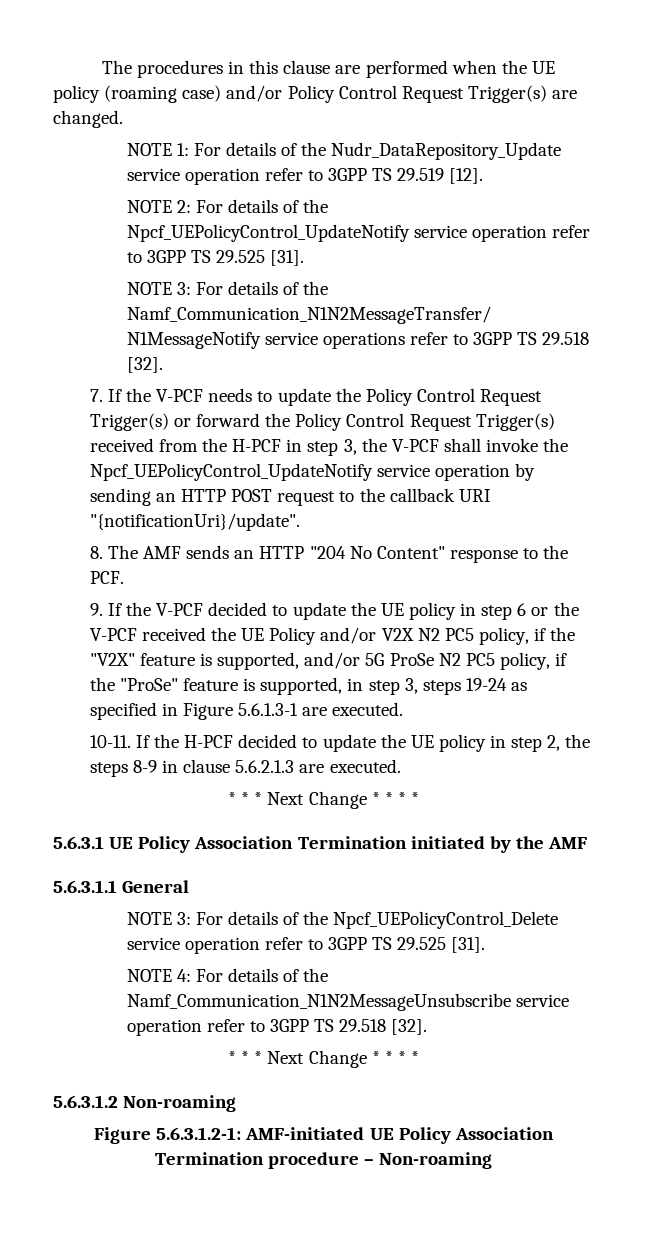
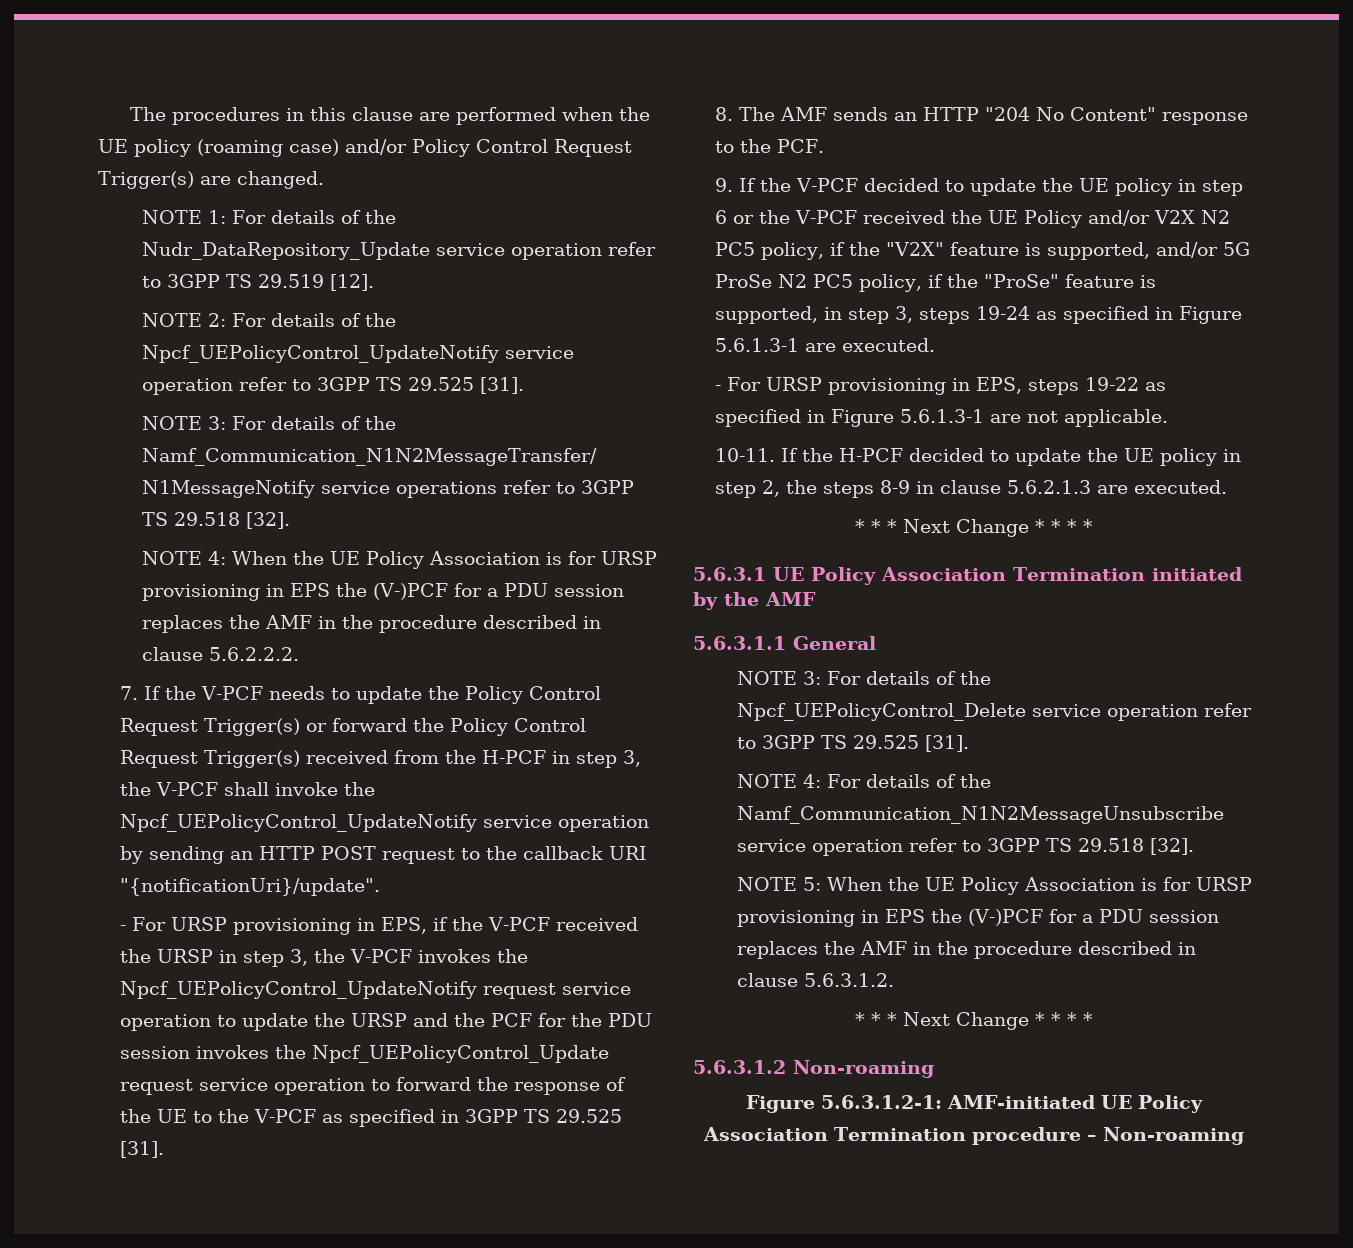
+ NOTE 4: When the UE Policy Association is for URSP provisioning in EPS the (V-)PCF for a PDU session replaces the AMF in the procedure described in clause 5.6.2.2.2.
+ - For URSP provisioning in EPS, if the V-PCF received the URSP in step 3, the V-PCF invokes the Npcf_UEPolicyControl_UpdateNotify request service operation to update the URSP and the PCF for the PDU session invokes the Npcf_UEPolicyControl_Update request service operation to forward the response of the UE to the V-PCF as specified in 3GPP TS 29.525 [31].
+ - For URSP provisioning in EPS, steps 19-22 as specified in Figure 5.6.1.3-1 are not applicable.
+ NOTE 5: When the UE Policy Association is for URSP provisioning in EPS the (V-)PCF for a PDU session replaces the AMF in the procedure described in clause 5.6.3.1.2.

